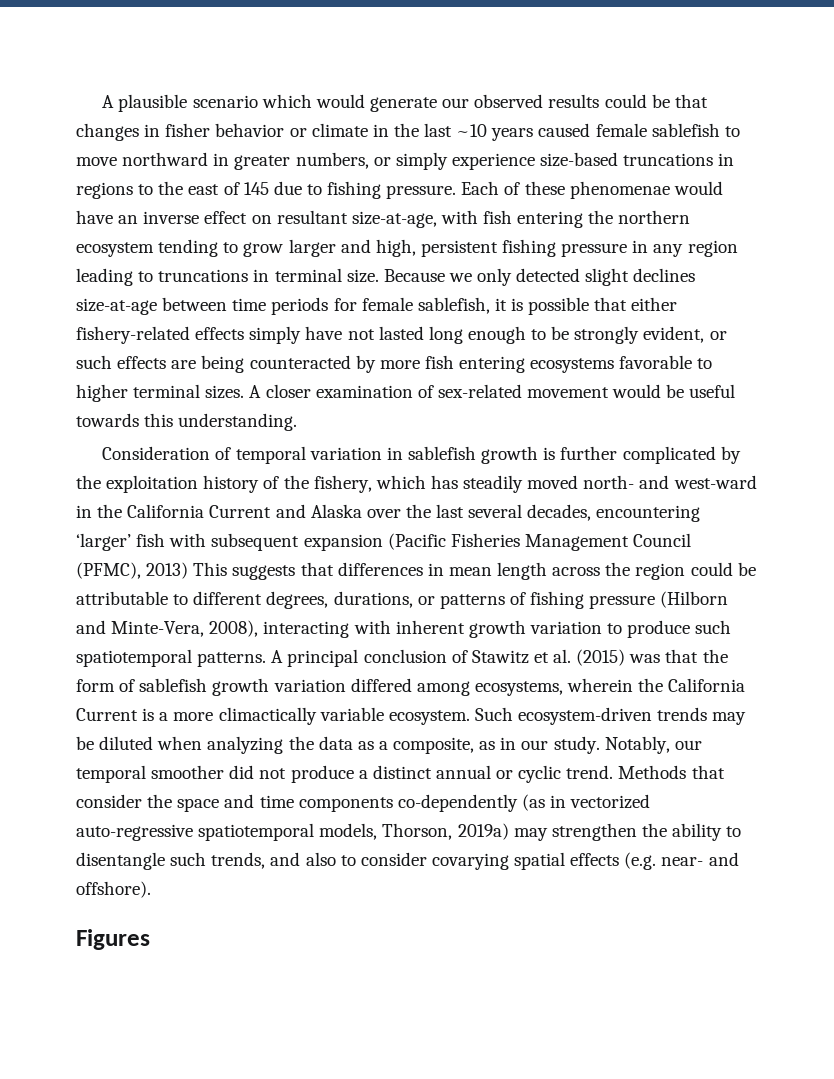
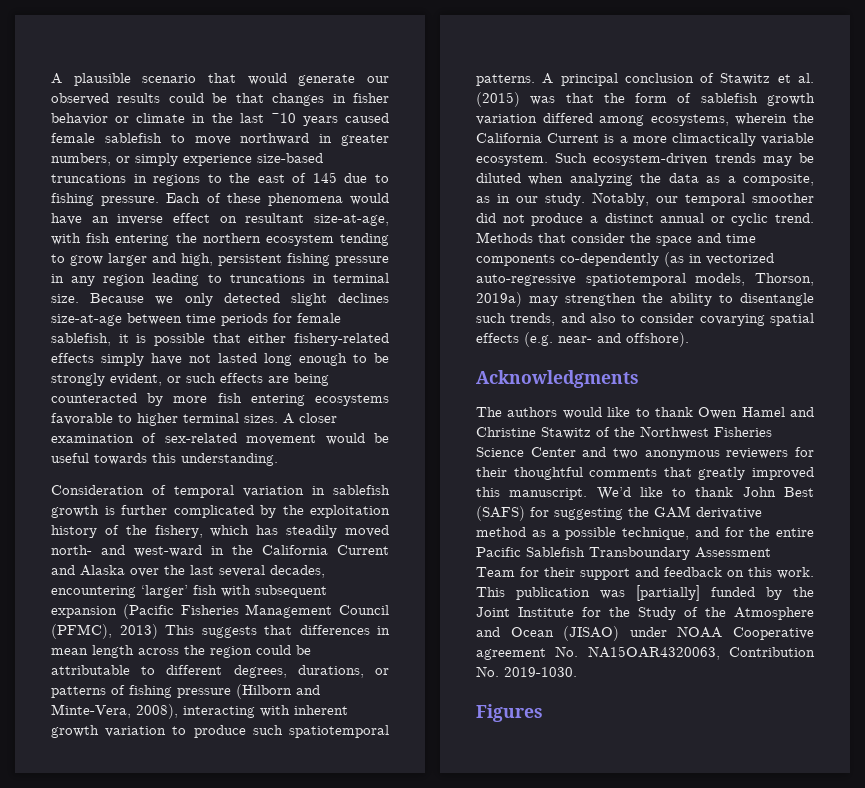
- A plausible scenario which would generate our observed results could be that changes in fisher behavior or climate in the last ~10 years caused female sablefish to move northward in greater numbers, or simply experience size-based truncations in regions to the east of 145 due to fishing pressure.
+ A plausible scenario that would generate our observed results could be that changes in fisher behavior or climate in the last ~10 years caused female sablefish to move northward in greater numbers, or simply experience size-based truncations in regions to the east of 145 due to fishing pressure.
- Each of these phenomenae would have an inverse effect on resultant size-at-age, with fish entering the northern ecosystem tending to grow larger and high, persistent fishing pressure in any region leading to truncations in terminal size.
+ Each of these phenomena would have an inverse effect on resultant size-at-age, with fish entering the northern ecosystem tending to grow larger and high, persistent fishing pressure in any region leading to truncations in terminal size.
+ Acknowledgments
+ The authors would like to thank Owen Hamel and Christine Stawitz of the Northwest Fisheries Science Center and two anonymous reviewers for their thoughtful comments that greatly improved this manuscript. We’d like to thank John Best (SAFS) for suggesting the GAM derivative method as a possible technique, and for the entire Pacific Sablefish Transboundary Assessment Team for their support and feedback on this work. This publication was [partially] funded by the Joint Institute for the Study of the Atmosphere and Ocean (JISAO) under NOAA Cooperative agreement No. NA15OAR4320063, Contribution No. 2019-1030.

